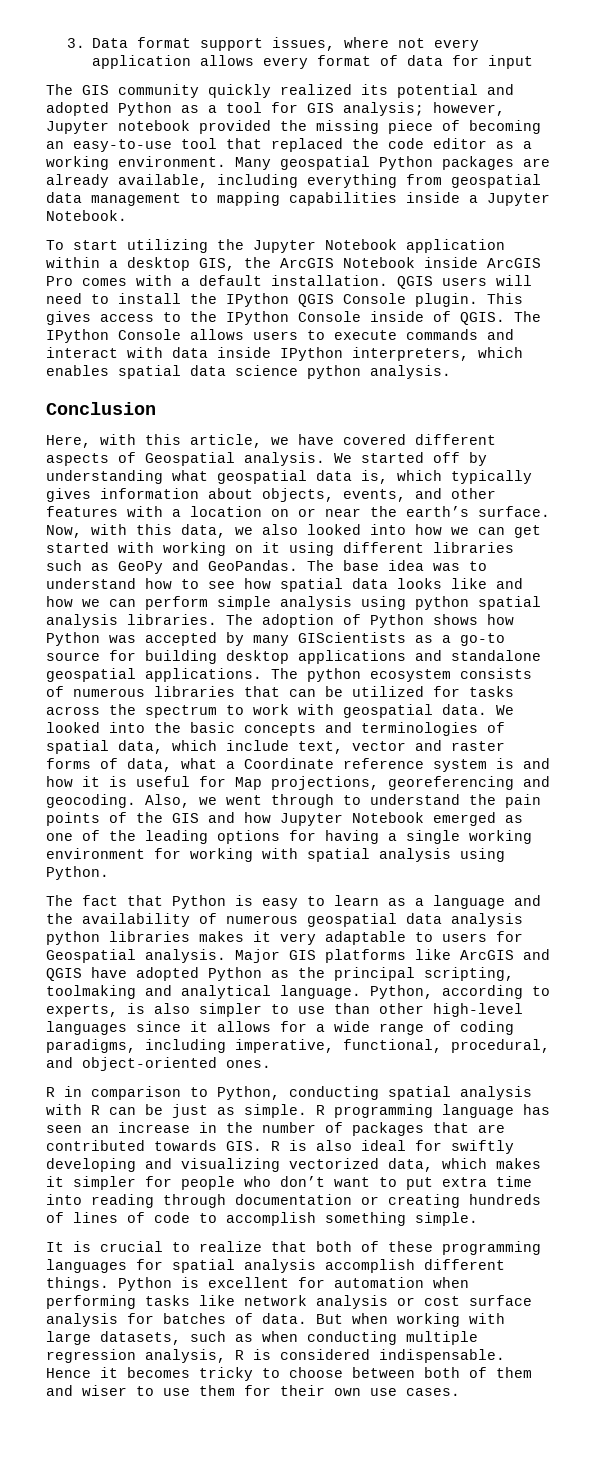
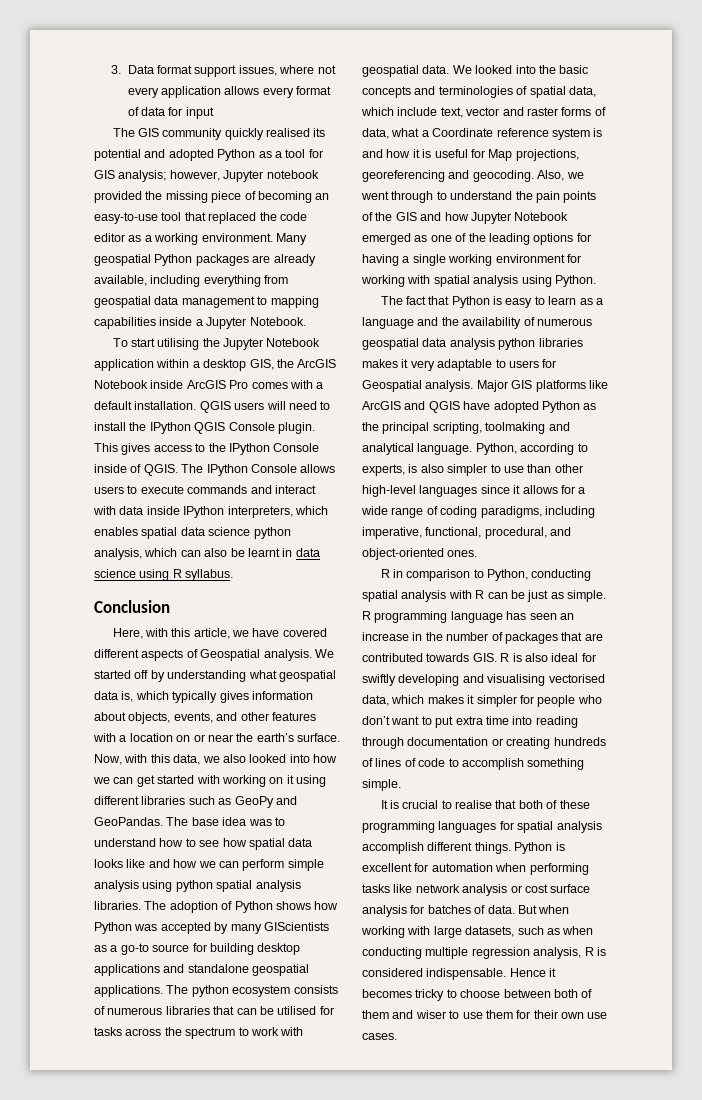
- The GIS community quickly realized its potential and adopted Python as a tool for GIS analysis; however, Jupyter notebook provided the missing piece of becoming an easy-to-use tool that replaced the code editor as a working environment.
+ The GIS community quickly realised its potential and adopted Python as a tool for GIS analysis; however, Jupyter notebook provided the missing piece of becoming an easy-to-use tool that replaced the code editor as a working environment.
- To start utilizing the Jupyter Notebook application within a desktop GIS, the ArcGIS Notebook inside ArcGIS Pro comes with a default installation.
+ To start utilising the Jupyter Notebook application within a desktop GIS, the ArcGIS Notebook inside ArcGIS Pro comes with a default installation.
- The IPython Console allows users to execute commands and interact with data inside IPython interpreters, which enables spatial data science python analysis.
+ The IPython Console allows users to execute commands and interact with data inside IPython interpreters, which enables spatial data science python analysis, which can also be learnt in data science using R syllabus.
- The python ecosystem consists of numerous libraries that can be utilized for tasks across the spectrum to work with geospatial data.
+ The python ecosystem consists of numerous libraries that can be utilised for tasks across the spectrum to work with geospatial data.
- R programming language has seen an increase in the number of packages that are contributed towards GIS. R is also ideal for swiftly developing and visualizing vectorized data, which makes it simpler for people who don’t want to put extra time into reading through documentation or creating hundreds of lines of code to accomplish something simple.
+ R programming language has seen an increase in the number of packages that are contributed towards GIS. R is also ideal for swiftly developing and visualising vectorised data, which makes it simpler for people who don’t want to put extra time into reading through documentation or creating hundreds of lines of code to accomplish something simple.
- It is crucial to realize that both of these programming languages for spatial analysis accomplish different things.
+ It is crucial to realise that both of these programming languages for spatial analysis accomplish different things.

